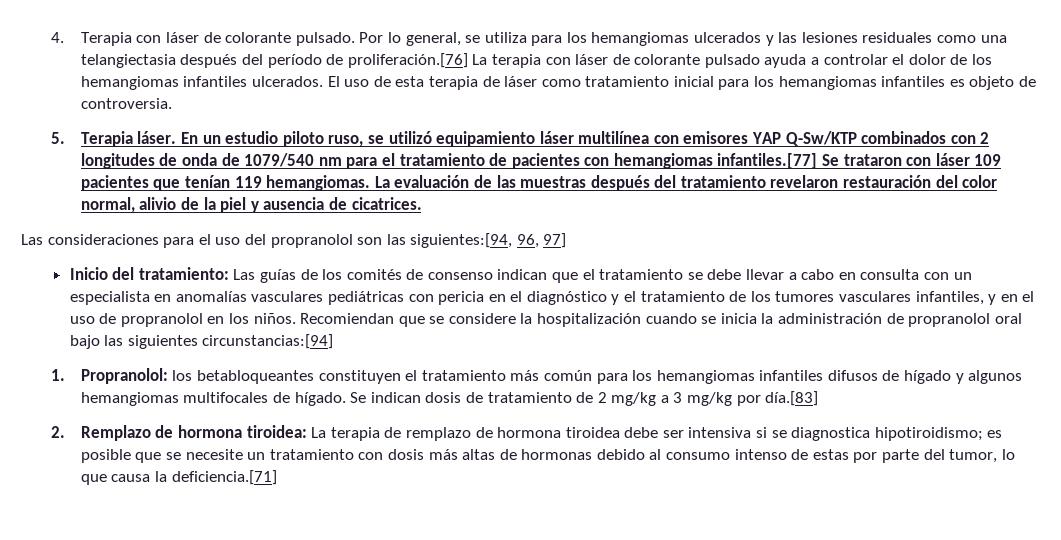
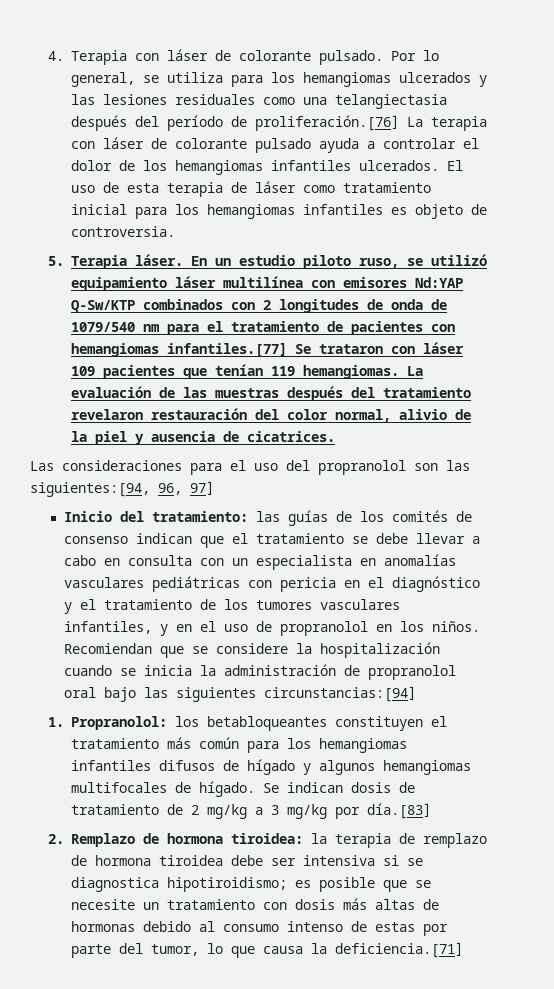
- En un estudio piloto ruso, se utilizó equipamiento láser multilínea con emisores YAP Q-Sw/KTP combinados con 2 longitudes de onda de 1079/540 nm para el tratamiento de pacientes con hemangiomas infantiles.[77] Se trataron con láser 109 pacientes que tenían 119 hemangiomas.
+ En un estudio piloto ruso, se utilizó equipamiento láser multilínea con emisores Nd:YAP Q-Sw/KTP combinados con 2 longitudes de onda de 1079/540 nm para el tratamiento de pacientes con hemangiomas infantiles.[77] Se trataron con láser 109 pacientes que tenían 119 hemangiomas.
- Inicio del tratamiento: Las guías de los comités de consenso indican que el tratamiento se debe llevar a cabo en consulta con un especialista en anomalías vasculares pediátricas con pericia en el diagnóstico y el tratamiento de los tumores vasculares infantiles, y en el uso de propranolol en los niños.
+ Inicio del tratamiento: las guías de los comités de consenso indican que el tratamiento se debe llevar a cabo en consulta con un especialista en anomalías vasculares pediátricas con pericia en el diagnóstico y el tratamiento de los tumores vasculares infantiles, y en el uso de propranolol en los niños.
- 2. Remplazo de hormona tiroidea: La terapia de remplazo de hormona tiroidea debe ser intensiva si se diagnostica hipotiroidismo; es posible que se necesite un tratamiento con dosis más altas de hormonas debido al consumo intenso de estas por parte del tumor, lo que causa la deficiencia.[71]
+ 2. Remplazo de hormona tiroidea: la terapia de remplazo de hormona tiroidea debe ser intensiva si se diagnostica hipotiroidismo; es posible que se necesite un tratamiento con dosis más altas de hormonas debido al consumo intenso de estas por parte del tumor, lo que causa la deficiencia.[71]

